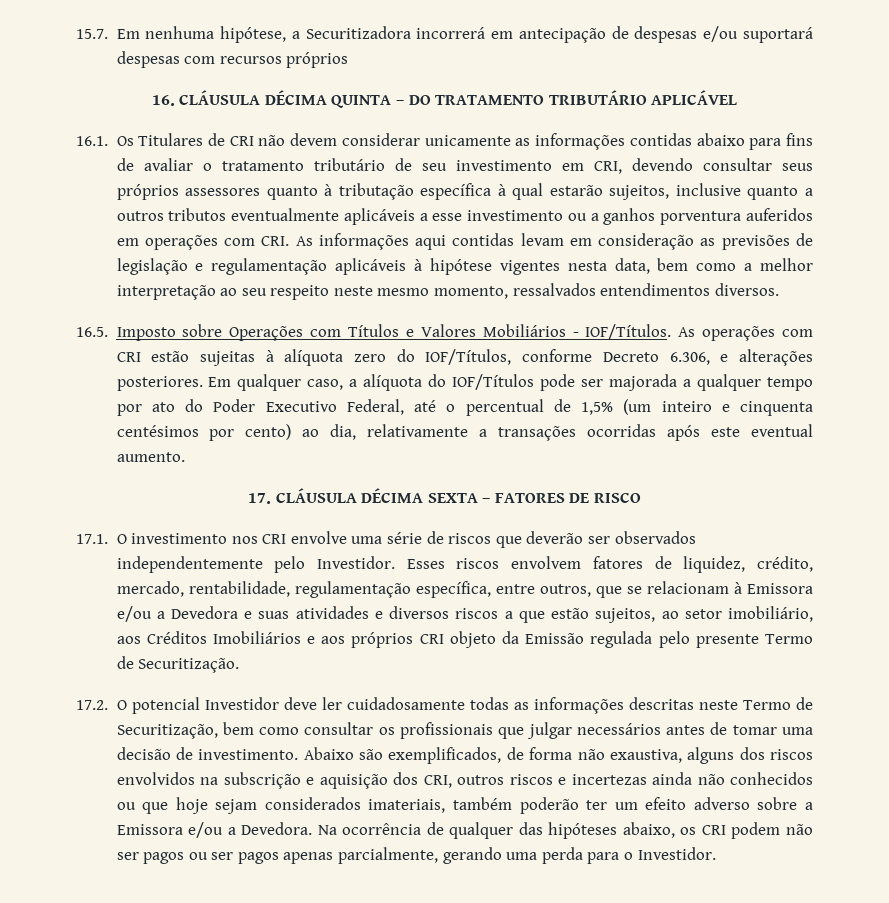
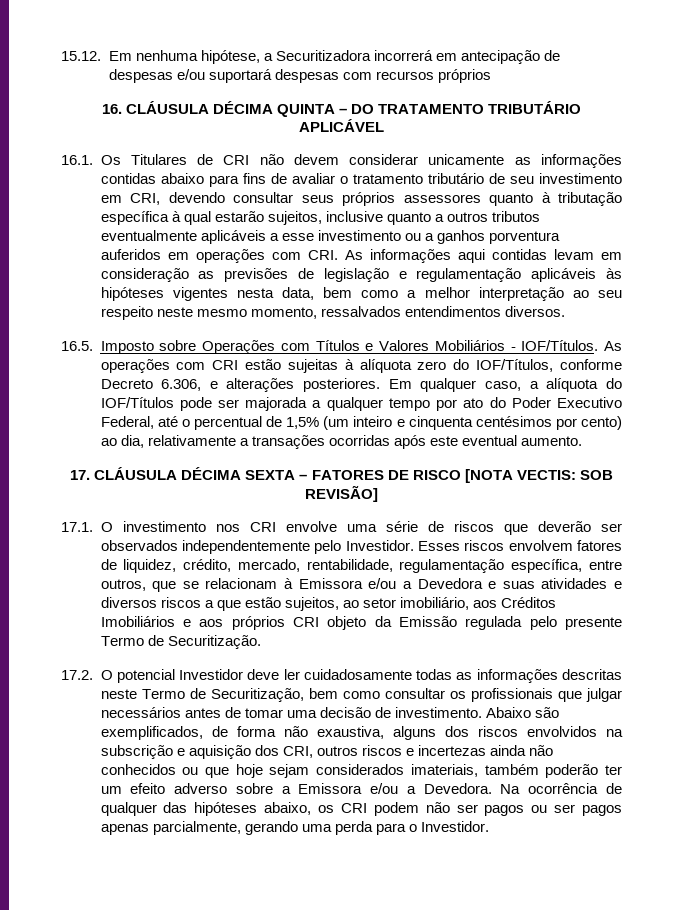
- 15.7. Em nenhuma hipótese, a Securitizadora incorrerá em antecipação de despesas e/ou suportará despesas com recursos próprios
+ 15.12. Em nenhuma hipótese, a Securitizadora incorrerá em antecipação de despesas e/ou suportará despesas com recursos próprios
- 16.1. Os Titulares de CRI não devem considerar unicamente as informações contidas abaixo para fins de avaliar o tratamento tributário de seu investimento em CRI, devendo consultar seus próprios assessores quanto à tributação específica à qual estarão sujeitos, inclusive quanto a outros tributos eventualmente aplicáveis a esse investimento ou a ganhos porventura auferidos em operações com CRI. As informações aqui contidas levam em consideração as previsões de legislação e regulamentação aplicáveis à hipótese vigentes nesta data, bem como a melhor interpretação ao seu respeito neste mesmo momento, ressalvados entendimentos diversos.
+ 16.1. Os Titulares de CRI não devem considerar unicamente as informações contidas abaixo para fins de avaliar o tratamento tributário de seu investimento em CRI, devendo consultar seus próprios assessores quanto à tributação específica à qual estarão sujeitos, inclusive quanto a outros tributos eventualmente aplicáveis a esse investimento ou a ganhos porventura auferidos em operações com CRI. As informações aqui contidas levam em consideração as previsões de legislação e regulamentação aplicáveis às hipóteses vigentes nesta data, bem como a melhor interpretação ao seu respeito neste mesmo momento, ressalvados entendimentos diversos.
- 17. CLÁUSULA DÉCIMA SEXTA – FATORES DE RISCO
+ 17. CLÁUSULA DÉCIMA SEXTA – FATORES DE RISCO [NOTA VECTIS: SOB REVISÃO]

